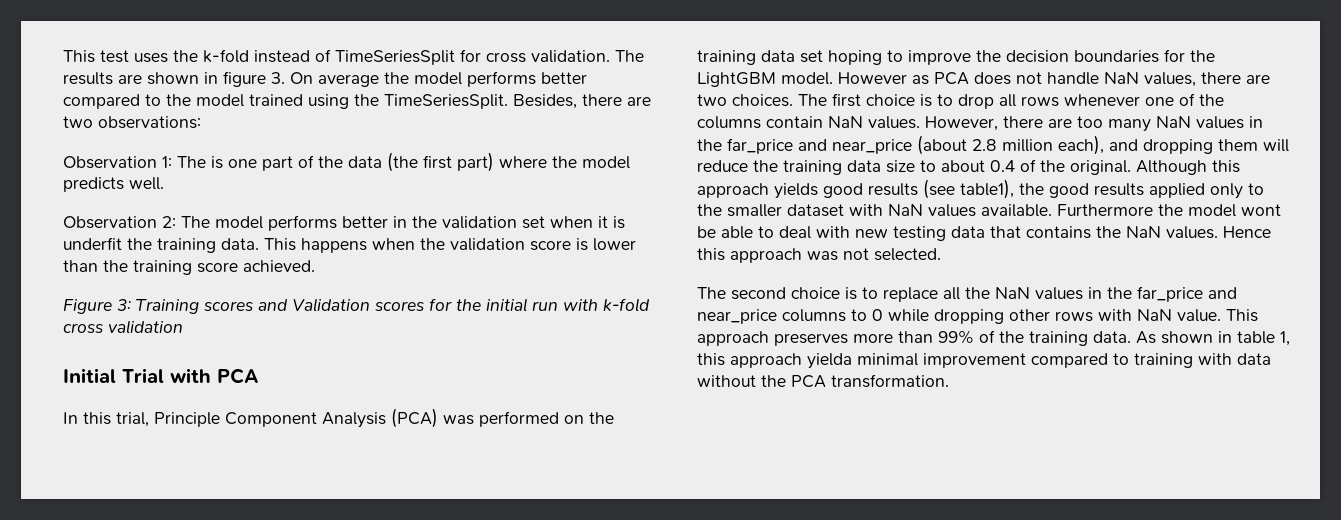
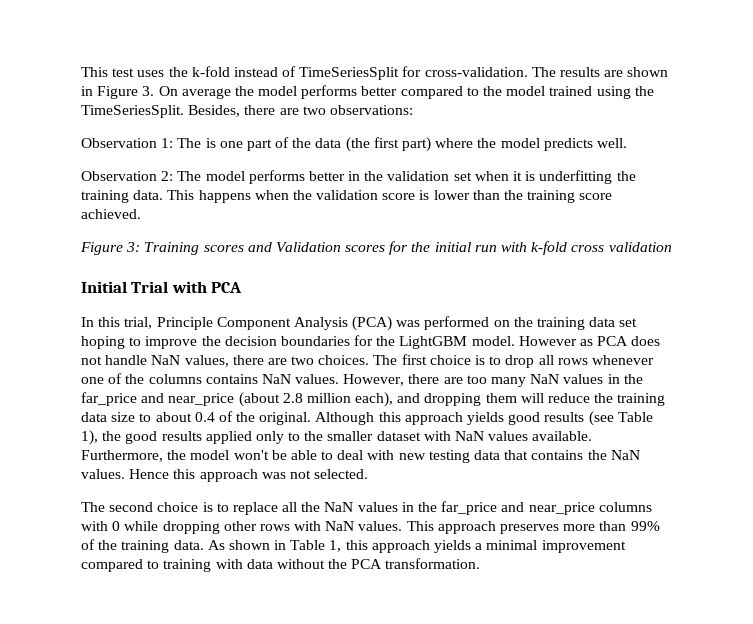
- This test uses the k-fold instead of TimeSeriesSplit for cross validation.
+ This test uses the k-fold instead of TimeSeriesSplit for cross-validation.
- The results are shown in figure 3. On average the model performs better compared to the model trained using the TimeSeriesSplit.
+ The results are shown in Figure 3. On average the model performs better compared to the model trained using the TimeSeriesSplit.
- Observation 2: The model performs better in the validation set when it is underfit the training data.
+ Observation 2: The model performs better in the validation set when it is underfitting the training data.
- The first choice is to drop all rows whenever one of the columns contain NaN values.
+ The first choice is to drop all rows whenever one of the columns contains NaN values.
- Although this approach yields good results (see table1), the good results applied only to the smaller dataset with NaN values available.
+ Although this approach yields good results (see Table 1), the good results applied only to the smaller dataset with NaN values available.
- Furthermore the model wont be able to deal with new testing data that contains the NaN values.
+ Furthermore, the model won't be able to deal with new testing data that contains the NaN values.
- The second choice is to replace all the NaN values in the far_price and near_price columns to 0 while dropping other rows with NaN value.
+ The second choice is to replace all the NaN values in the far_price and near_price columns with 0 while dropping other rows with NaN values.
- As shown in table 1, this approach yielda minimal improvement compared to training with data without the PCA transformation.
+ As shown in Table 1, this approach yields a minimal improvement compared to training with data without the PCA transformation.

